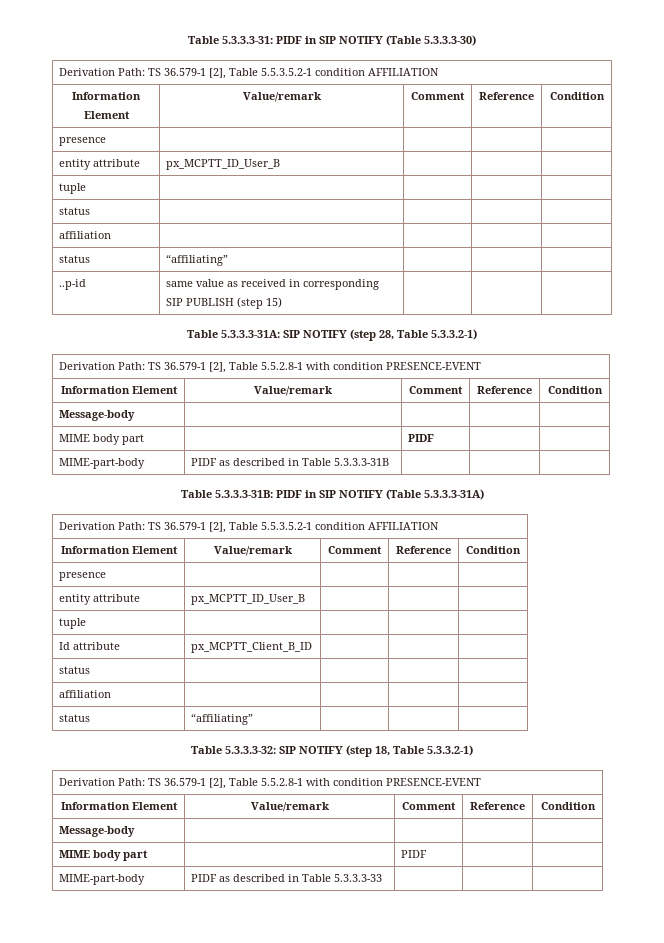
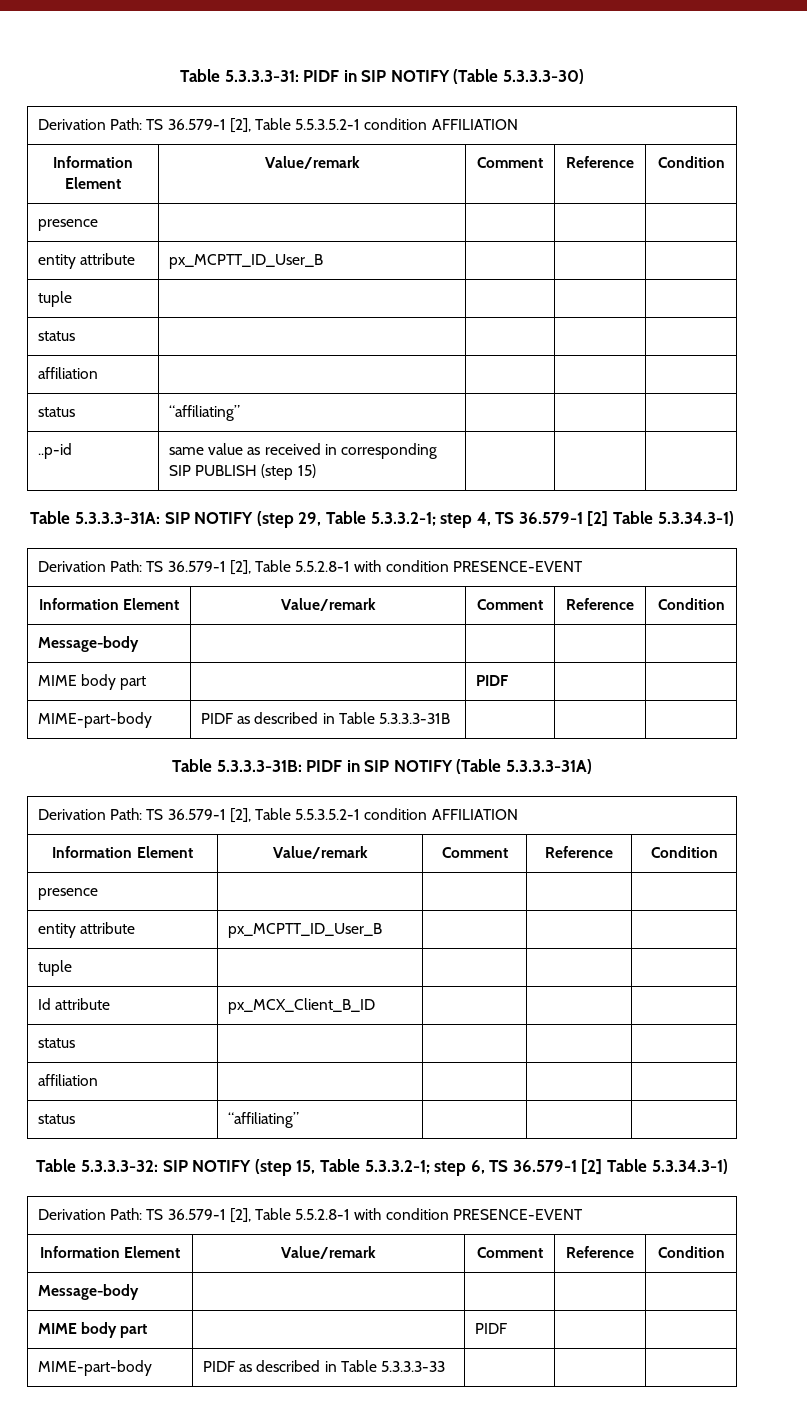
- Table 5.3.3.3-31A: SIP NOTIFY (step 28, Table 5.3.3.2-1)
+ Table 5.3.3.3-31A: SIP NOTIFY (step 29, Table 5.3.3.2-1; step 4, TS 36.579-1 [2] Table 5.3.34.3-1)
- Id attribute | px_MCPTT_Client_B_ID | | |
+ Id attribute | px_MCX_Client_B_ID | | |
- Table 5.3.3.3-32: SIP NOTIFY (step 18, Table 5.3.3.2-1)
+ Table 5.3.3.3-32: SIP NOTIFY (step 15, Table 5.3.3.2-1; step 6, TS 36.579-1 [2] Table 5.3.34.3-1)

